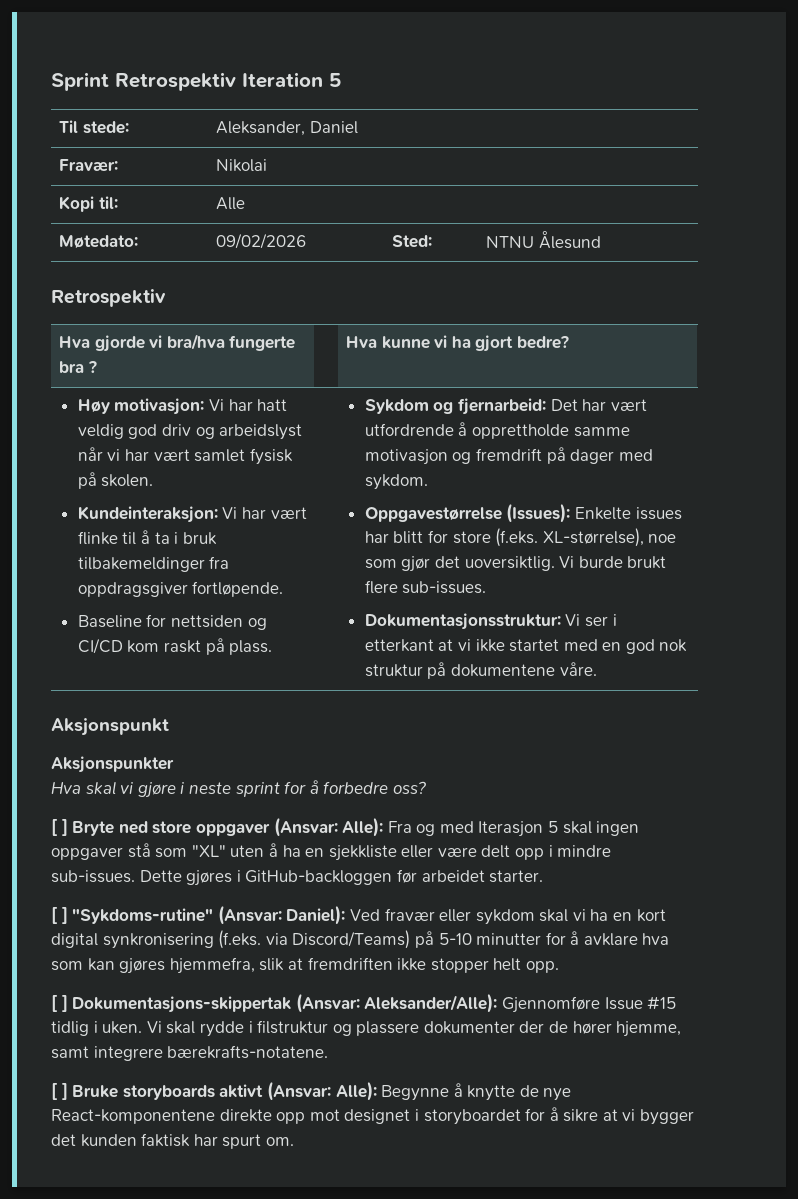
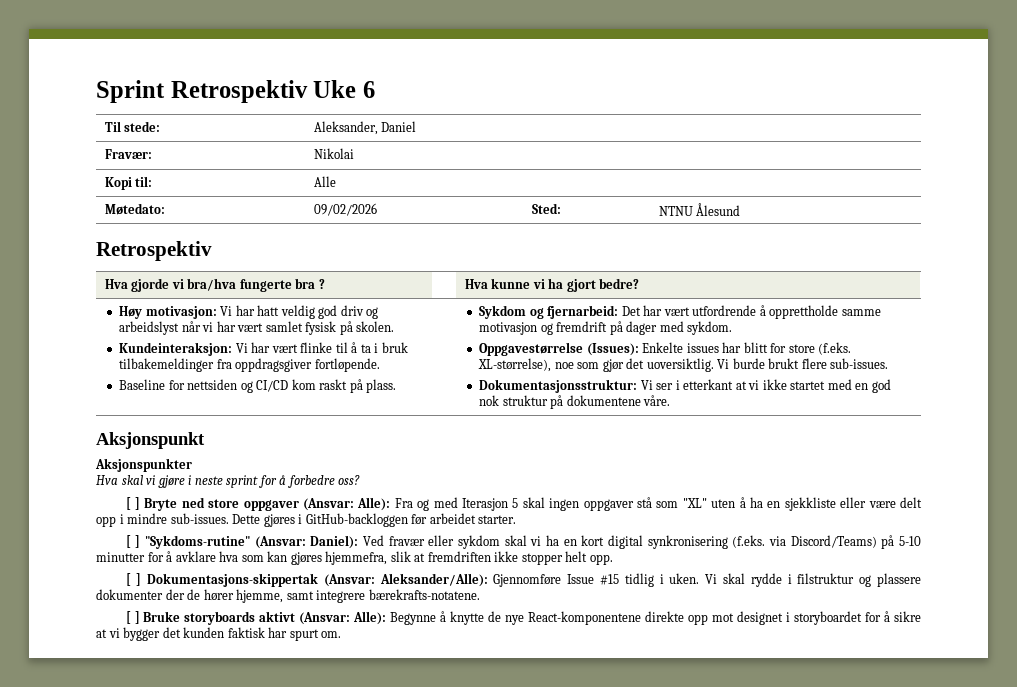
- Sprint Retrospektiv Iteration 5
+ Sprint Retrospektiv Uke 6

